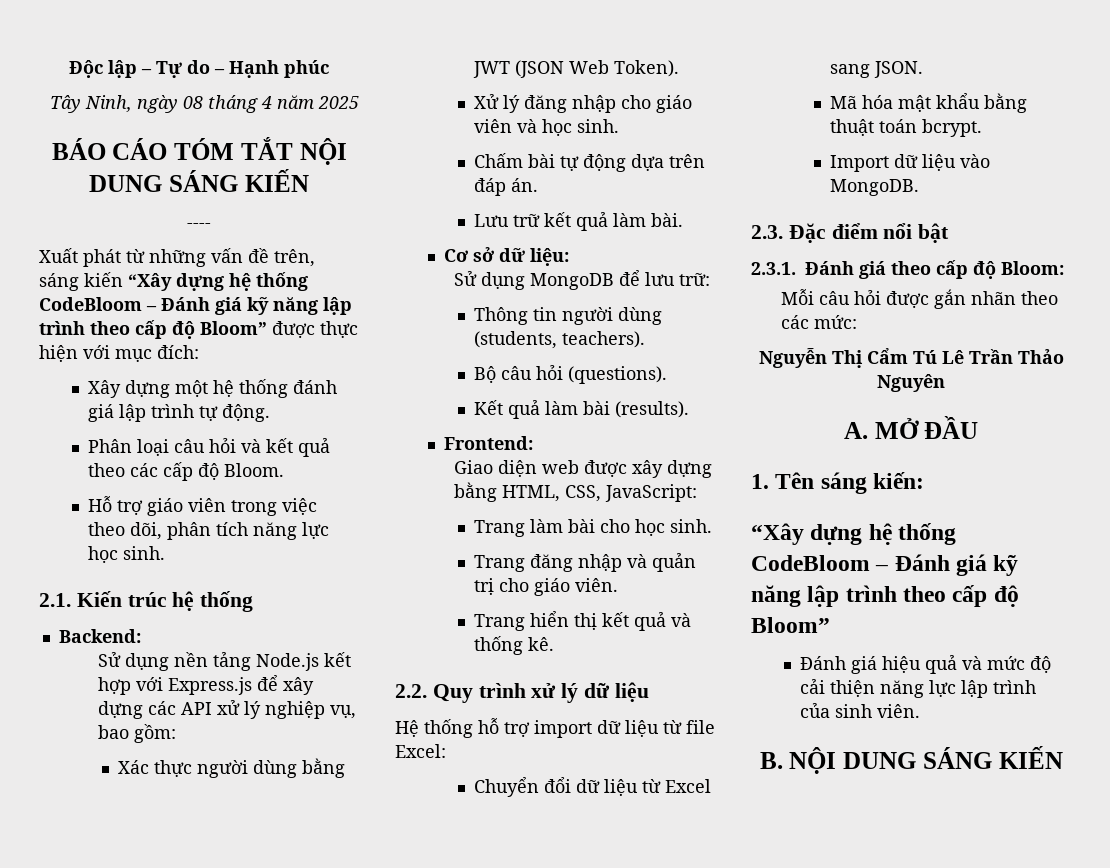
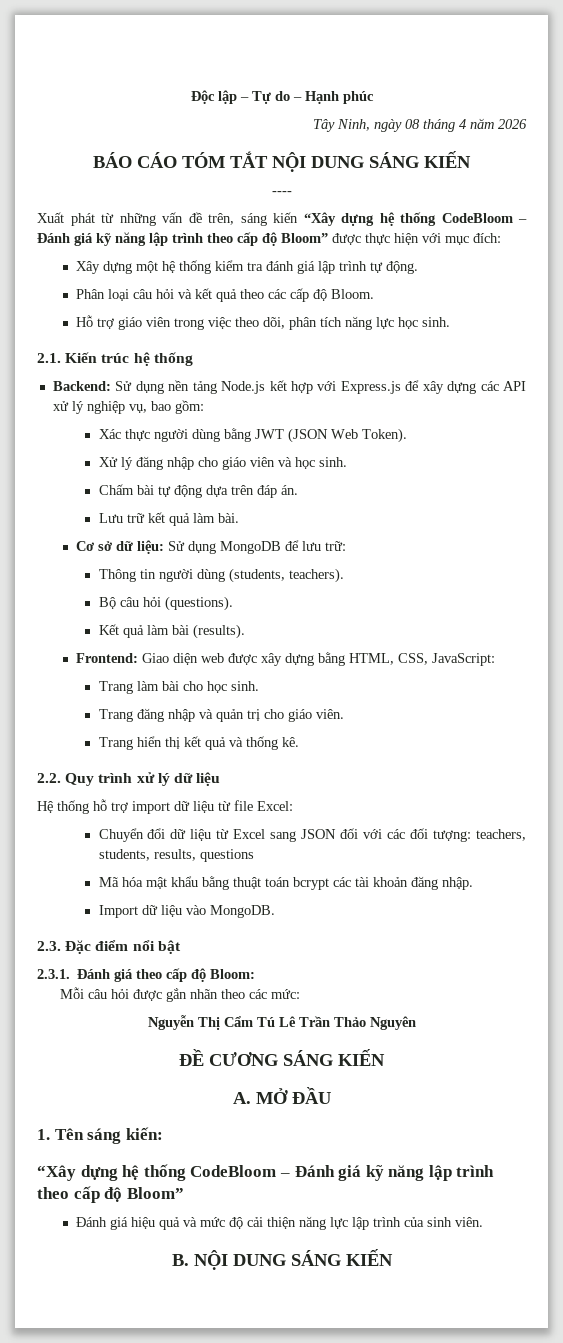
- Tây Ninh, ngày 08 tháng 4 năm 2025
+ Tây Ninh, ngày 08 tháng 4 năm 2026
- Xây dựng một hệ thống đánh giá lập trình tự động.
+ Xây dựng một hệ thống kiểm tra đánh giá lập trình tự động.
- Backend:
- Sử dụng nền tảng Node.js kết hợp với Express.js để xây dựng các API xử lý nghiệp vụ, bao gồm:
+ Backend: Sử dụng nền tảng Node.js kết hợp với Express.js để xây dựng các API xử lý nghiệp vụ, bao gồm:
- Cơ sở dữ liệu:
- Sử dụng MongoDB để lưu trữ:
+ Cơ sở dữ liệu: Sử dụng MongoDB để lưu trữ:
- Frontend:
- Giao diện web được xây dựng bằng HTML, CSS, JavaScript:
+ Frontend: Giao diện web được xây dựng bằng HTML, CSS, JavaScript:
- Chuyển đổi dữ liệu từ Excel sang JSON.
+ Chuyển đổi dữ liệu từ Excel sang JSON đối với các đối tượng: teachers, students, results, questions
- Mã hóa mật khẩu bằng thuật toán bcrypt.
+ Mã hóa mật khẩu bằng thuật toán bcrypt các tài khoản đăng nhập.
+ ĐỀ CƯƠNG SÁNG KIẾN

